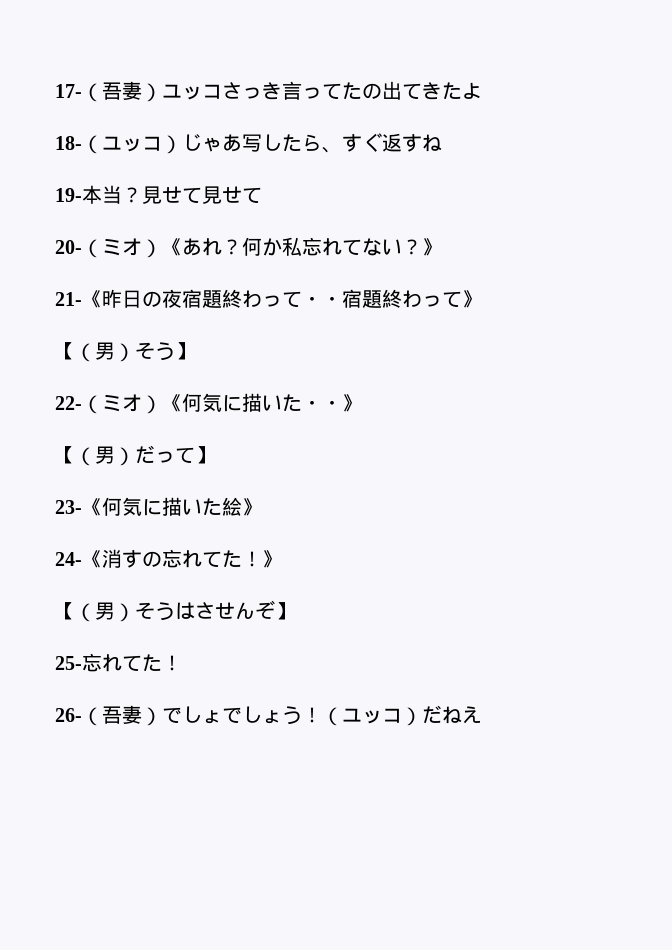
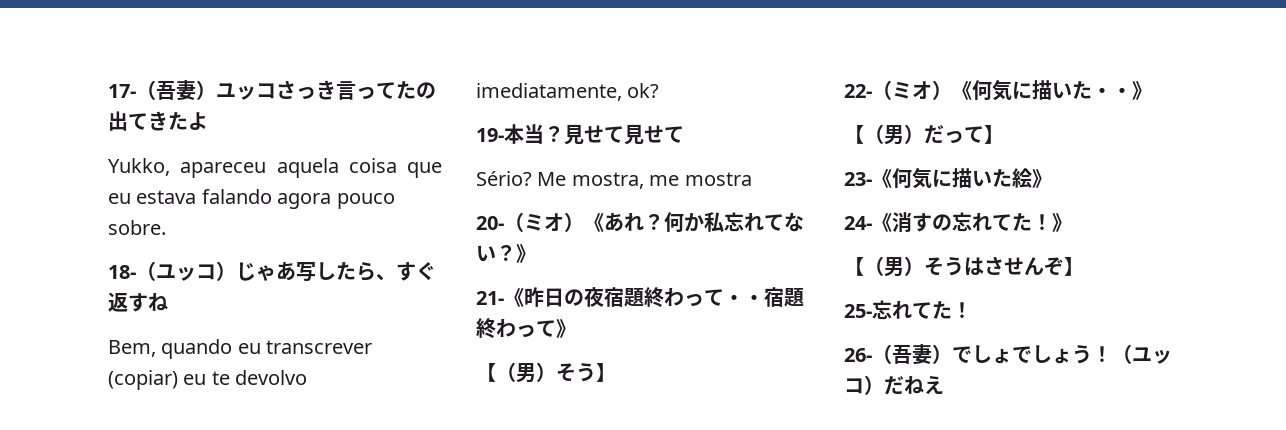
+ Yukko, apareceu aquela coisa que eu estava falando agora pouco sobre.
+ Bem, quando eu transcrever (copiar) eu te devolvo imediatamente, ok?
+ Sério? Me mostra, me mostra

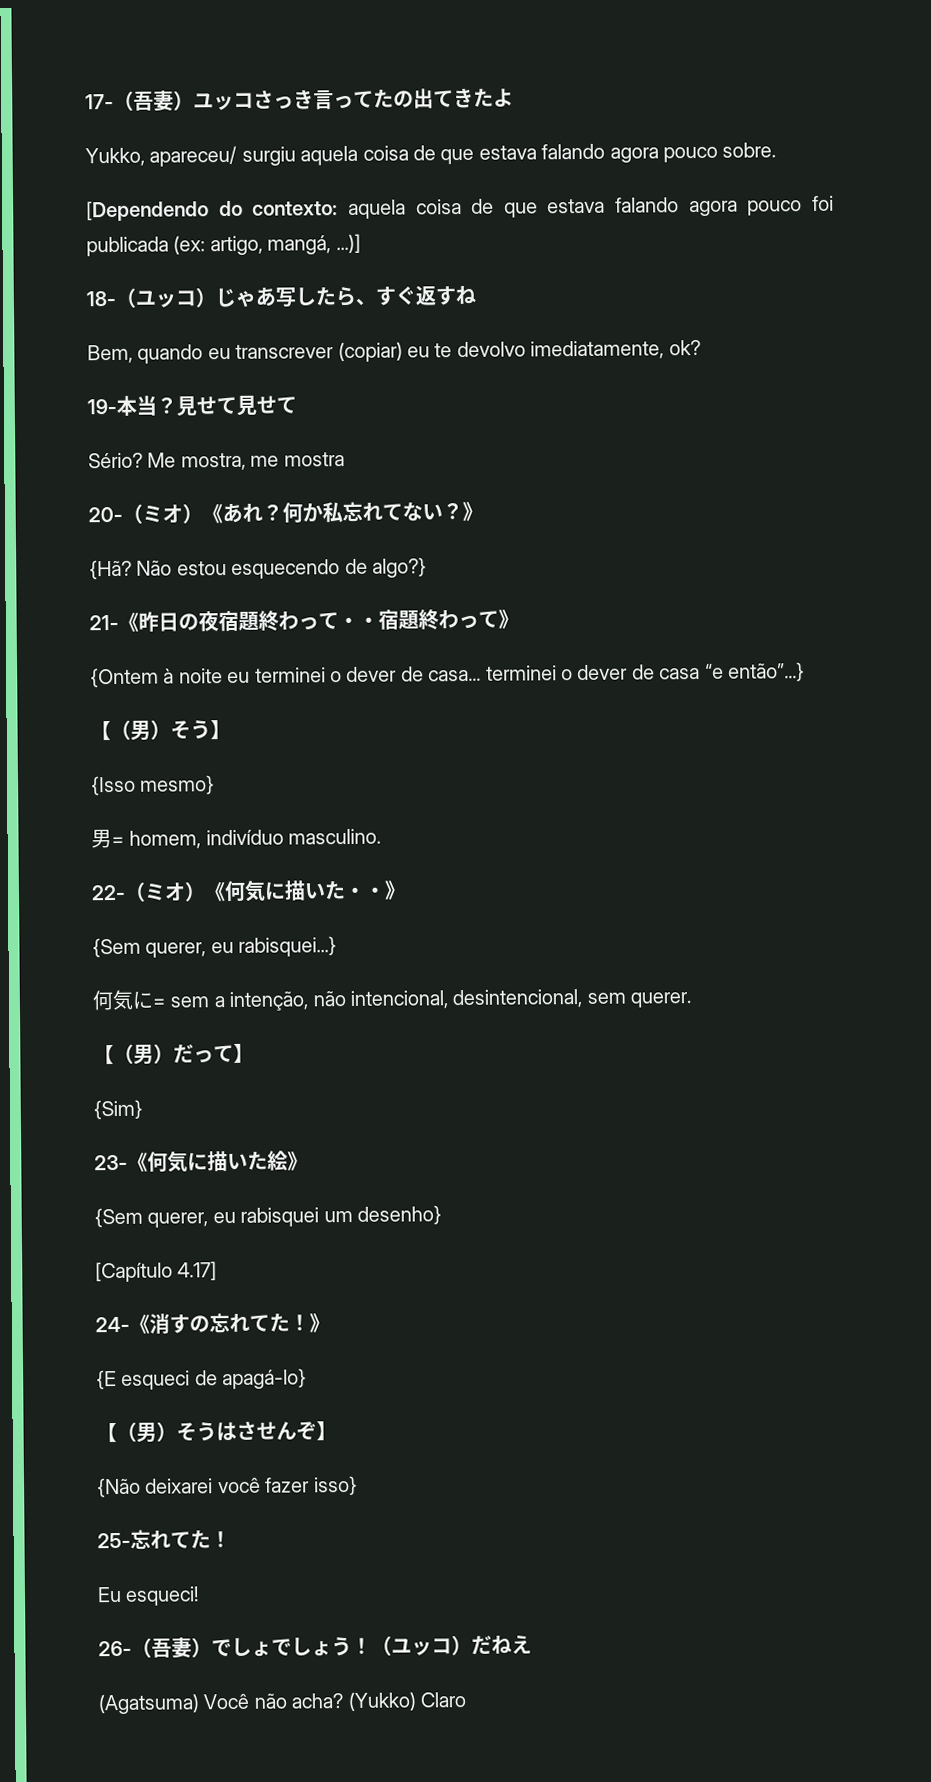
- Yukko, apareceu aquela coisa que eu estava falando agora pouco sobre.
+ Yukko, apareceu/ surgiu aquela coisa de que estava falando agora pouco sobre.
+ [Dependendo do contexto: aquela coisa de que estava falando agora pouco foi publicada (ex: artigo, mangá, ...)]
+ {Hã? Não estou esquecendo de algo?}
+ {Ontem à noite eu terminei o dever de casa... terminei o dever de casa “e então”...}
  【（男）そう】
+ {Isso mesmo}
+ 男= homem, indivíduo masculino.
+ {Sem querer, eu rabisquei...}
+ 何気に= sem a intenção, não intencional, desintencional, sem querer.
+ {Sim}
+ {Sem querer, eu rabisquei um desenho}
+ [Capítulo 4.17]
+ {E esqueci de apagá-lo}
+ {Não deixarei você fazer isso}
+ Eu esqueci!
+ (Agatsuma) Você não acha? (Yukko) Claro

